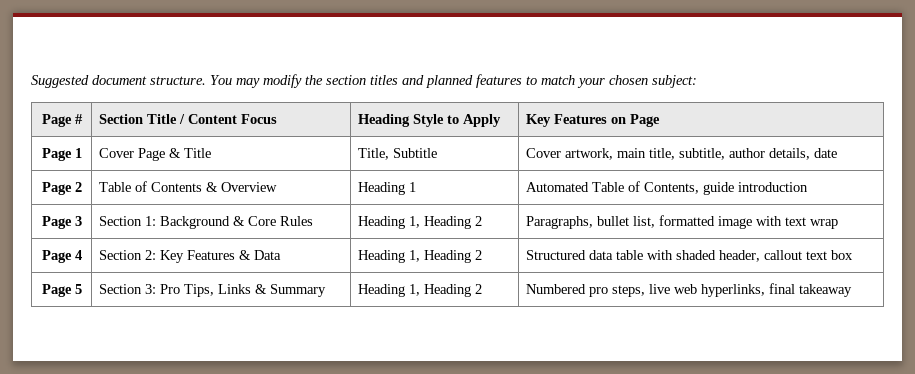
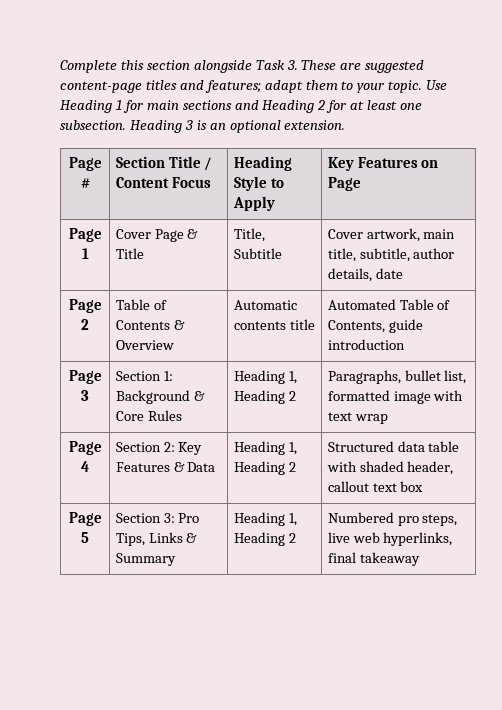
- Suggested document structure. You may modify the section titles and planned features to match your chosen subject:
+ Complete this section alongside Task 3. These are suggested content-page titles and features; adapt them to your topic. Use Heading 1 for main sections and Heading 2 for at least one subsection. Heading 3 is an optional extension.
- Page 2 | Table of Contents & Overview | Heading 1 | Automated Table of Contents, guide introduction
+ Page 2 | Table of Contents & Overview | Automatic contents title | Automated Table of Contents, guide introduction

